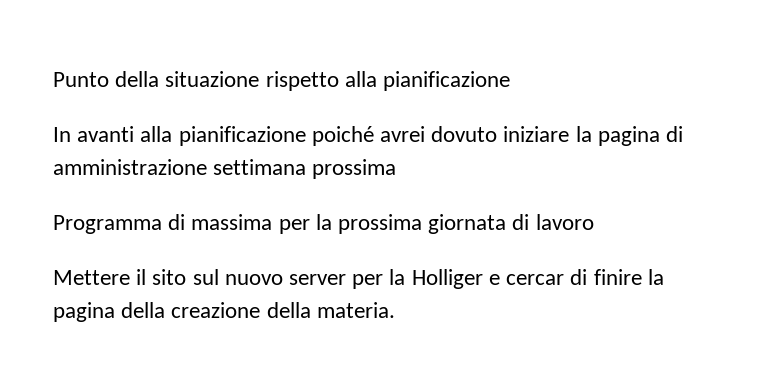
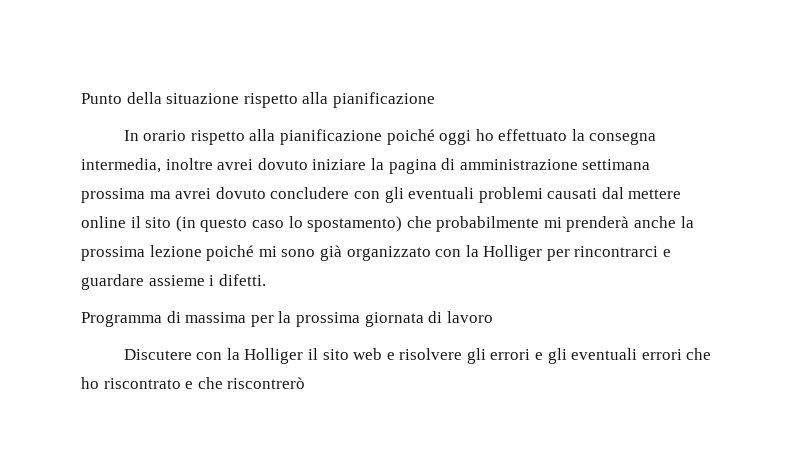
- In avanti alla pianificazione poiché avrei dovuto iniziare la pagina di amministrazione settimana prossima
+ In orario rispetto alla pianificazione poiché oggi ho effettuato la consegna intermedia, inoltre avrei dovuto iniziare la pagina di amministrazione settimana prossima ma avrei dovuto concludere con gli eventuali problemi causati dal mettere online il sito (in questo caso lo spostamento) che probabilmente mi prenderà anche la prossima lezione poiché mi sono già organizzato con la Holliger per rincontrarci e guardare assieme i difetti.
- Mettere il sito sul nuovo server per la Holliger e cercar di finire la pagina della creazione della materia.
+ Discutere con la Holliger il sito web e risolvere gli errori e gli eventuali errori che ho riscontrato e che riscontrerò

